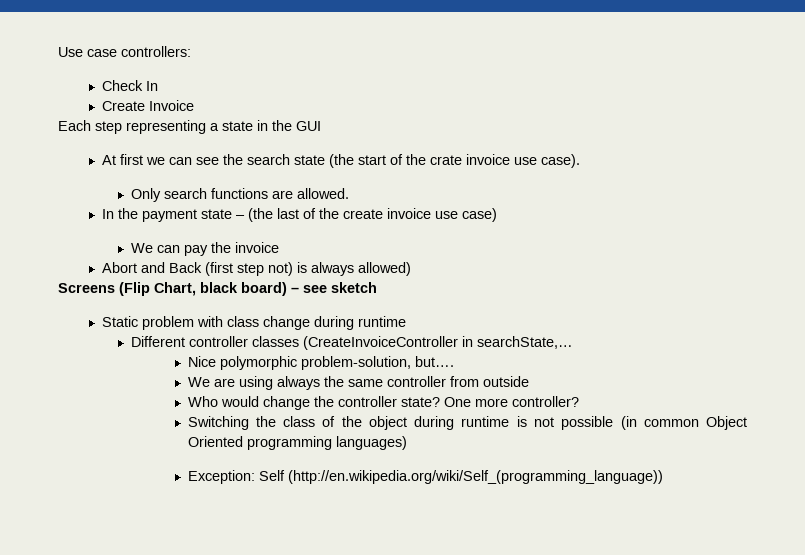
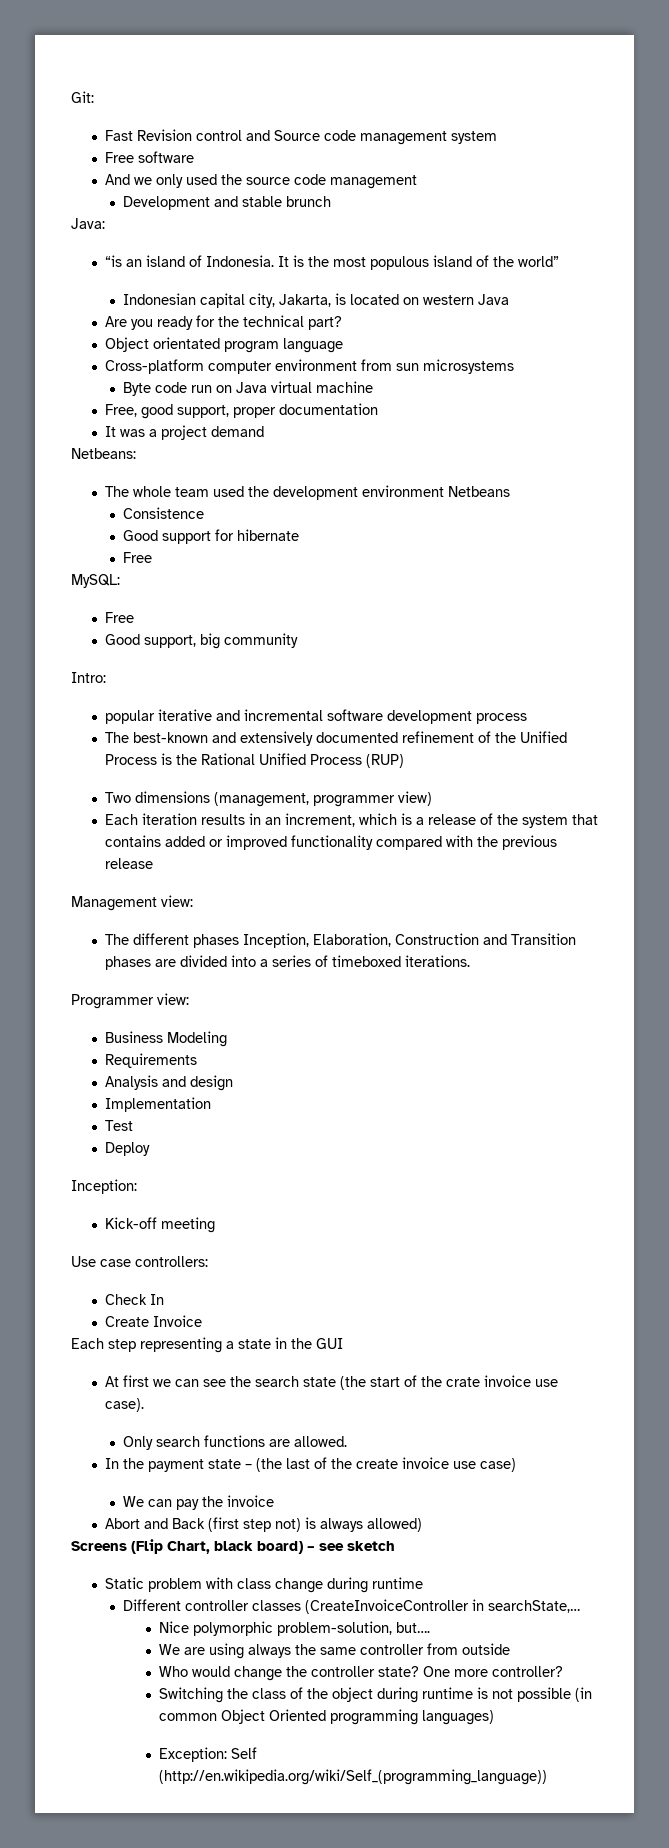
+ Git:
+ Fast Revision control and Source code management system
+ Free software
+ And we only used the source code management
+ Development and stable brunch
+ Java:
+ “is an island of Indonesia. It is the most populous island of the world”
+ Indonesian capital city, Jakarta, is located on western Java
+ Are you ready for the technical part?
+ Object orientated program language
+ Cross-platform computer environment from sun microsystems
+ Byte code run on Java virtual machine
+ Free, good support, proper documentation
+ It was a project demand
+ Netbeans:
+ The whole team used the development environment Netbeans
+ Consistence
+ Good support for hibernate
+ Free
+ MySQL:
+ Free
+ Good support, big community
+ Intro:
+ popular iterative and incremental software development process
+ The best-known and extensively documented refinement of the Unified Process is the Rational Unified Process (RUP)
+ Two dimensions (management, programmer view)
+ Each iteration results in an increment, which is a release of the system that contains added or improved functionality compared with the previous release
+ Management view:
+ The different phases Inception, Elaboration, Construction and Transition phases are divided into a series of timeboxed iterations.
+ Programmer view:
+ Business Modeling
+ Requirements
+ Analysis and design
+ Implementation
+ Test
+ Deploy
+ Inception:
+ Kick-off meeting

